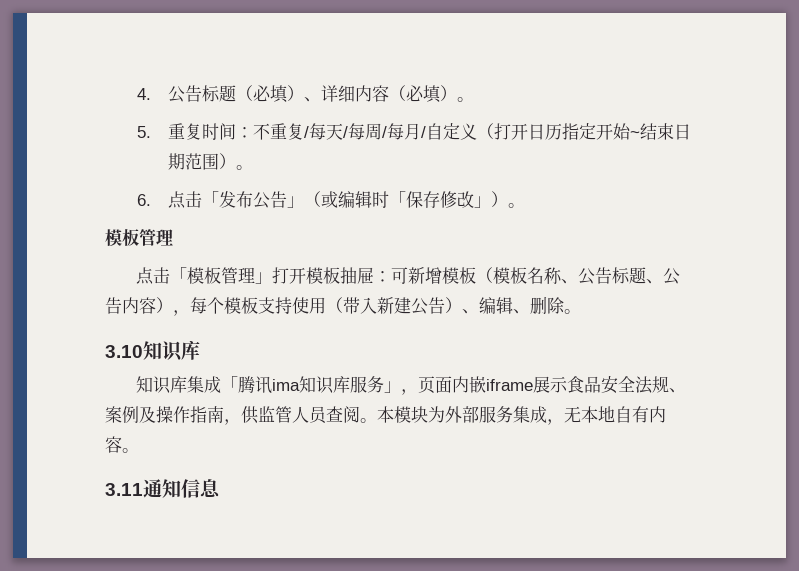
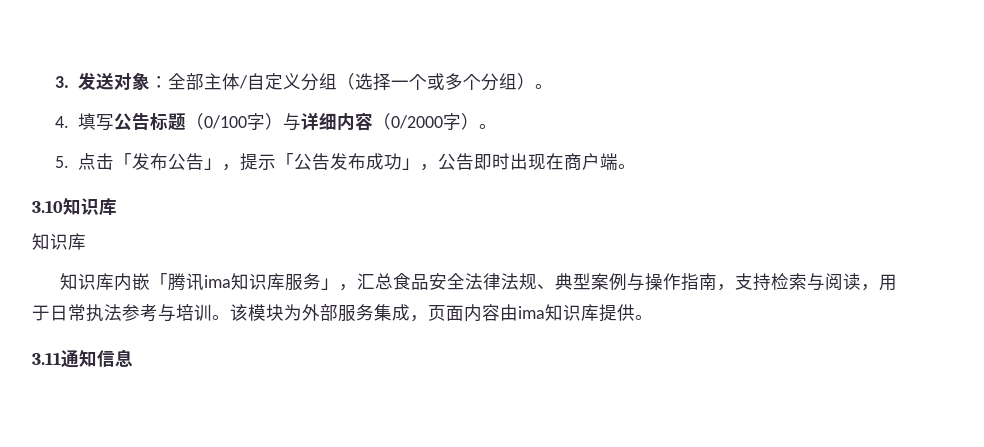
- 4.公告标题（必填）、详细内容（必填）。
- 5.重复时间：不重复/每天/每周/每月/自定义（打开日历指定开始~结束日期范围）。
- 6.点击「发布公告」（或编辑时「保存修改」）。
- 模板管理
- 点击「模板管理」打开模板抽屉：可新增模板（模板名称、公告标题、公告内容），每个模板支持使用（带入新建公告）、编辑、删除。
+ 3.发送对象：全部主体/自定义分组（选择一个或多个分组）。
+ 4.填写公告标题（0/100字）与详细内容（0/2000字）。
+ 5.点击「发布公告」，提示「公告发布成功」，公告即时出现在商户端。
  3.10知识库
- 知识库集成「腾讯ima知识库服务」，页面内嵌iframe展示食品安全法规、案例及操作指南，供监管人员查阅。本模块为外部服务集成，无本地自有内容。
+ 知识库
+ 知识库内嵌「腾讯ima知识库服务」，汇总食品安全法律法规、典型案例与操作指南，支持检索与阅读，用于日常执法参考与培训。该模块为外部服务集成，页面内容由ima知识库提供。

